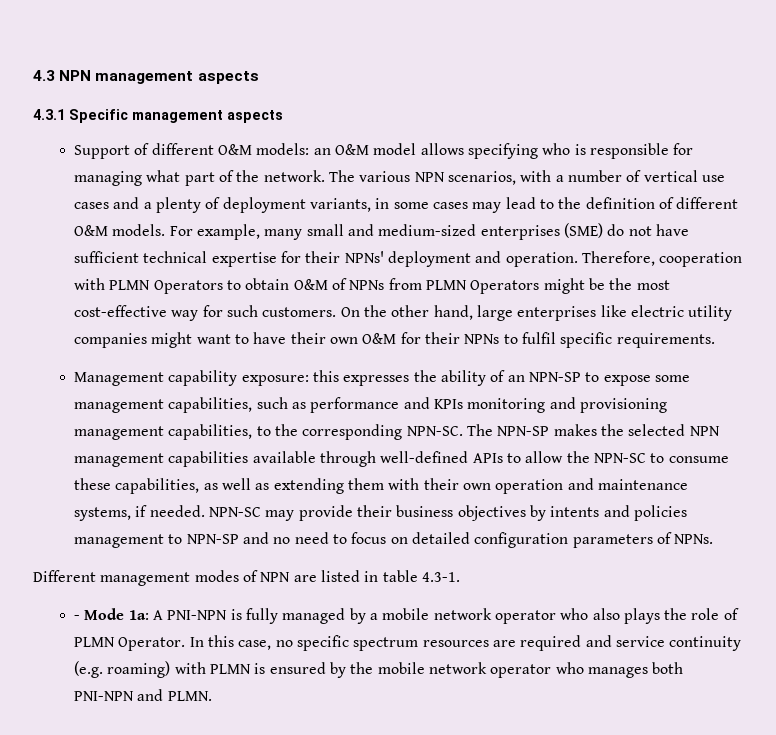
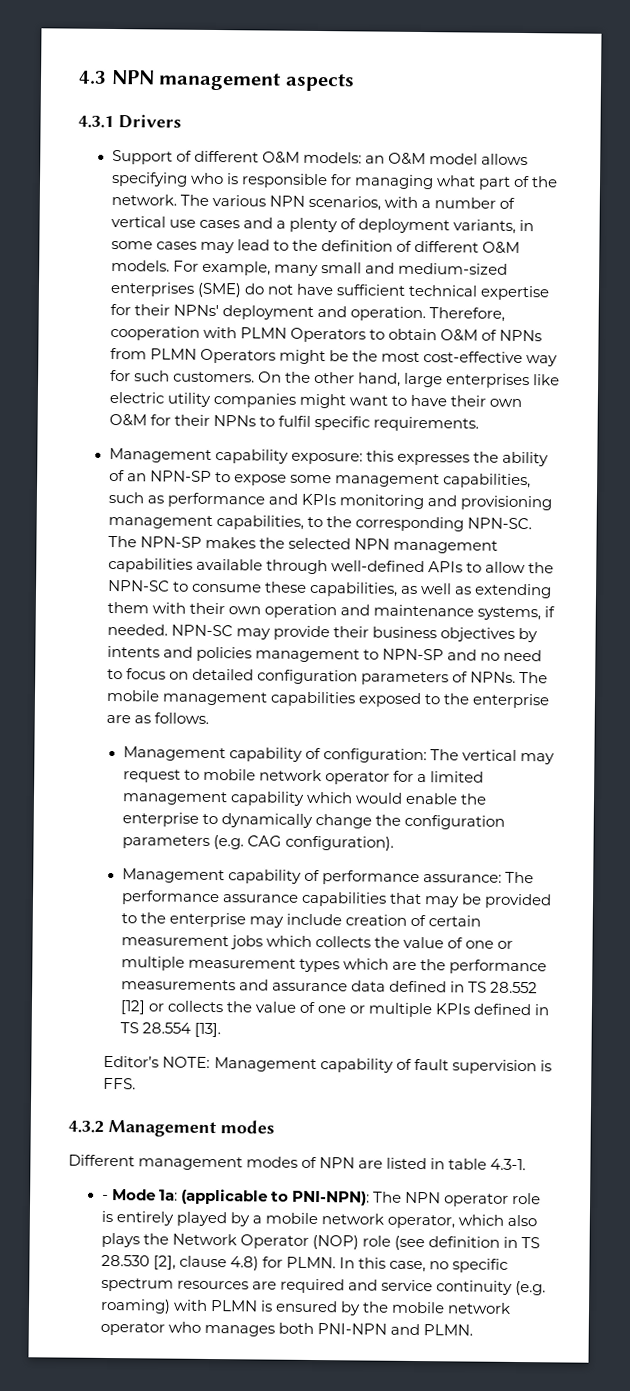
- 4.3.1 Specific management aspects
+ 4.3.1 Drivers
+ The mobile management capabilities exposed to the enterprise are as follows.
+ Management capability of configuration: The vertical may request to mobile network operator for a limited management capability which would enable the enterprise to dynamically change the configuration parameters (e.g. CAG configuration).
+ Management capability of performance assurance: The performance assurance capabilities that may be provided to the enterprise may include creation of certain measurement jobs which collects the value of one or multiple measurement types which are the performance measurements and assurance data defined in TS 28.552 [12] or collects the value of one or multiple KPIs defined in TS 28.554 [13].
+ Editor’s NOTE: Management capability of fault supervision is FFS.
+ 4.3.2 Management modes
- - Mode 1a: A PNI-NPN is fully managed by a mobile network operator who also plays the role of PLMN Operator.
+ - Mode 1a: (applicable to PNI-NPN): The NPN operator role is entirely played by a mobile network operator, which also plays the Network Operator (NOP) role (see definition in TS 28.530 [2], clause 4.8) for PLMN.

